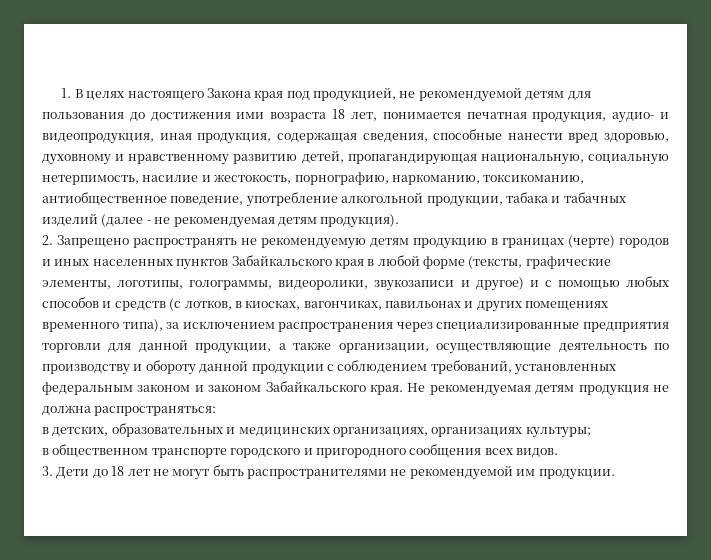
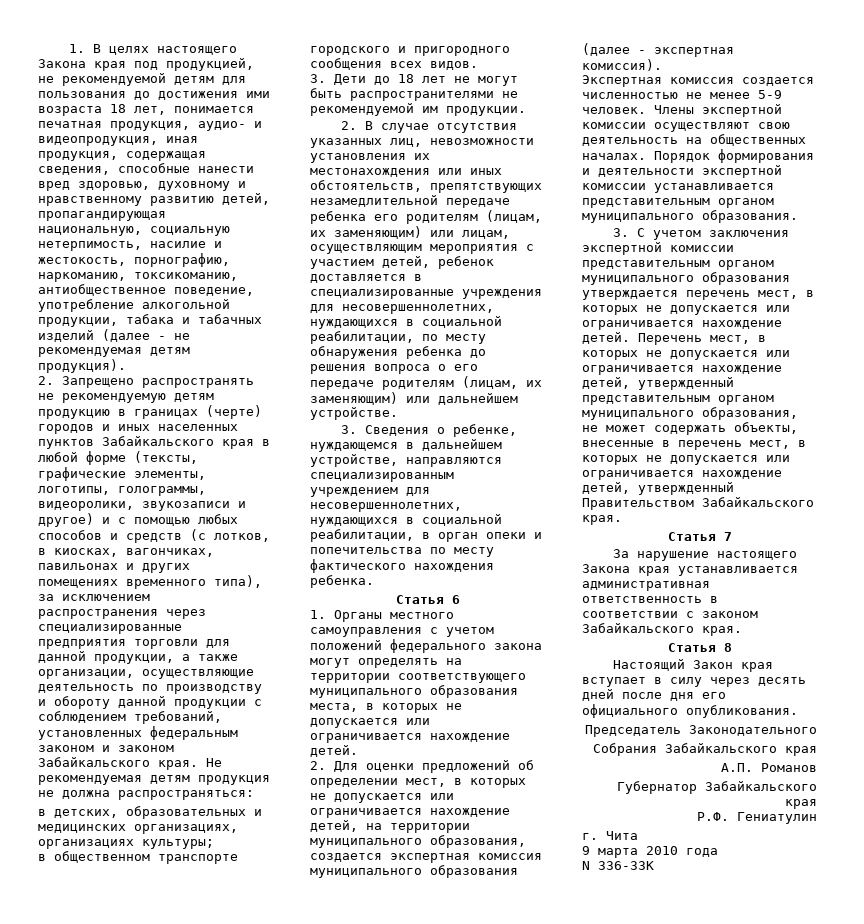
+ 2. В случае отсутствия указанных лиц, невозможности установления их местонахождения или иных обстоятельств, препятствующих незамедлительной передаче ребенка его родителям (лицам, их заменяющим) или лицам, осуществляющим мероприятия с участием детей, ребенок доставляется в специализированные учреждения для несовершеннолетних, нуждающихся в социальной реабилитации, по месту обнаружения ребенка до решения вопроса о его передаче родителям (лицам, их заменяющим) или дальнейшем устройстве.
+ 3. Сведения о ребенке, нуждающемся в дальнейшем устройстве, направляются специализированным учреждением для несовершеннолетних, нуждающихся в социальной реабилитации, в орган опеки и попечительства по месту фактического нахождения ребенка.
+ Статья 6
+ 1. Органы местного самоуправления с учетом положений федерального закона могут определять на территории соответствующего муниципального образования места, в которых не допускается или ограничивается нахождение детей.
+ 2. Для оценки предложений об определении мест, в которых не допускается или ограничивается нахождение детей, на территории муниципального образования, создается экспертная комиссия муниципального образования (далее - экспертная комиссия).
+ Экспертная комиссия создается численностью не менее 5-9 человек. Члены экспертной комиссии осуществляют свою деятельность на общественных началах. Порядок формирования и деятельности экспертной комиссии устанавливается представительным органом муниципального образования.
+ 3. С учетом заключения экспертной комиссии представительным органом муниципального образования утверждается перечень мест, в которых не допускается или ограничивается нахождение детей. Перечень мест, в которых не допускается или ограничивается нахождение детей, утвержденный представительным органом муниципального образования, не может содержать объекты, внесенные в перечень мест, в которых не допускается или ограничивается нахождение детей, утвержденный Правительством Забайкальского края.
+ Статья 7
+ За нарушение настоящего Закона края устанавливается административная ответственность в соответствии с законом Забайкальского края.
+ Статья 8
+ Настоящий Закон края вступает в силу через десять дней после дня его официального опубликования.
+ Председатель Законодательного
+ Собрания Забайкальского края
+ А.П. Романов
+ Губернатор Забайкальского края
+ Р.Ф. Гениатулин
+ г. Чита
+ 9 марта 2010 года
+ N 336-ЗЗК

